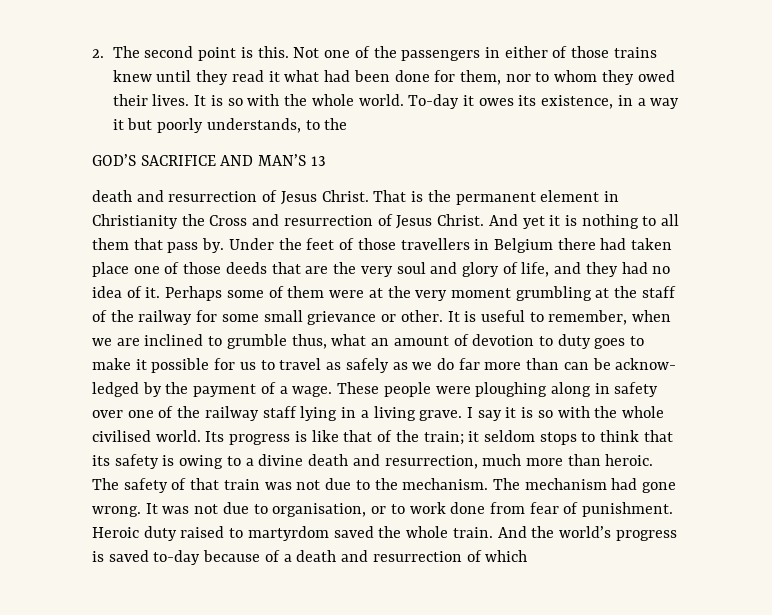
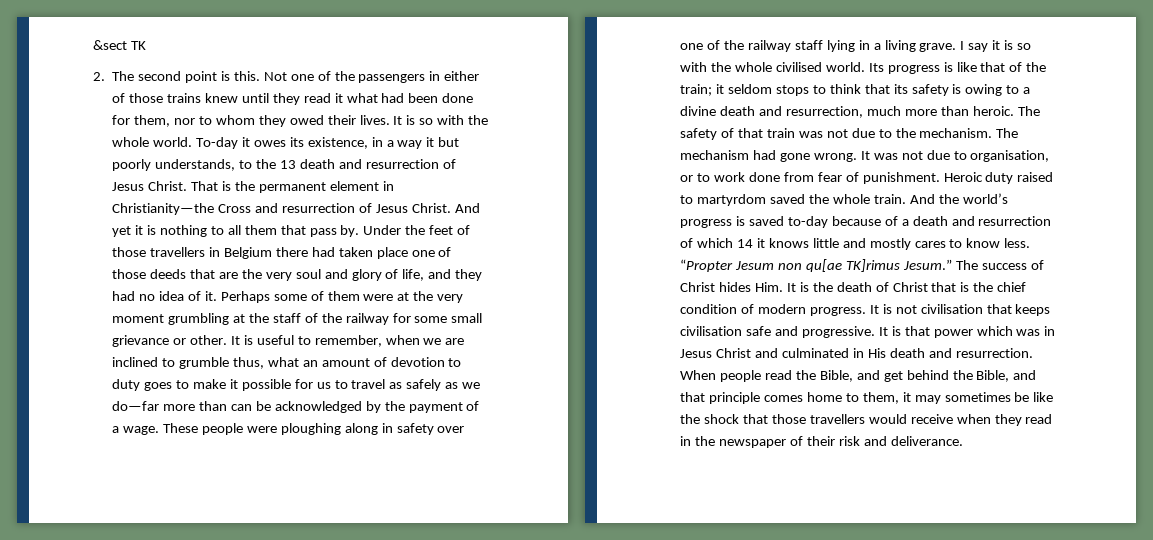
+ &sect TK
- To-day it owes its existence, in a way it but poorly understands, to the
- GOD’S SACRIFICE AND MAN’S 13
- death and resurrection of Jesus Christ.
+ To-day it owes its existence, in a way it but poorly understands, to the 13 death and resurrection of Jesus Christ.
- That is the permanent element in Christianity the Cross and resurrection of Jesus Christ.
+ That is the permanent element in Christianity—the Cross and resurrection of Jesus Christ.
- It is useful to remember, when we are inclined to grumble thus, what an amount of devotion to duty goes to make it possible for us to travel as safely as we do far more than can be acknow- ledged by the payment of a wage.
+ It is useful to remember, when we are inclined to grumble thus, what an amount of devotion to duty goes to make it possible for us to travel as safely as we do—far more than can be acknowledged by the payment of a wage.
- And the world’s progress is saved to-day because of a death and resurrection of which
+ And the world’s progress is saved to-day because of a death and resurrection of which 14 it knows little and mostly cares to know less. “Propter Jesum non qu[ae TK]rimus Jesum.” The success of Christ hides Him. It is the death of Christ that is the chief condition of modern progress. It is not civilisation that keeps civilisation safe and progressive. It is that power which was in Jesus Christ and culminated in His death and resurrection. When people read the Bible, and get behind the Bible, and that principle comes home to them, it may sometimes be like the shock that those travellers would receive when they read in the newspaper of their risk and deliverance.

